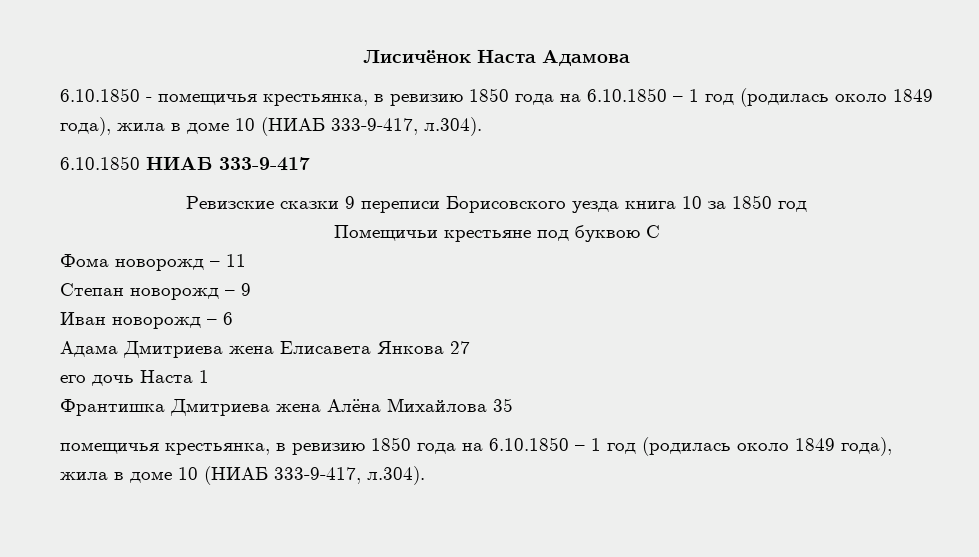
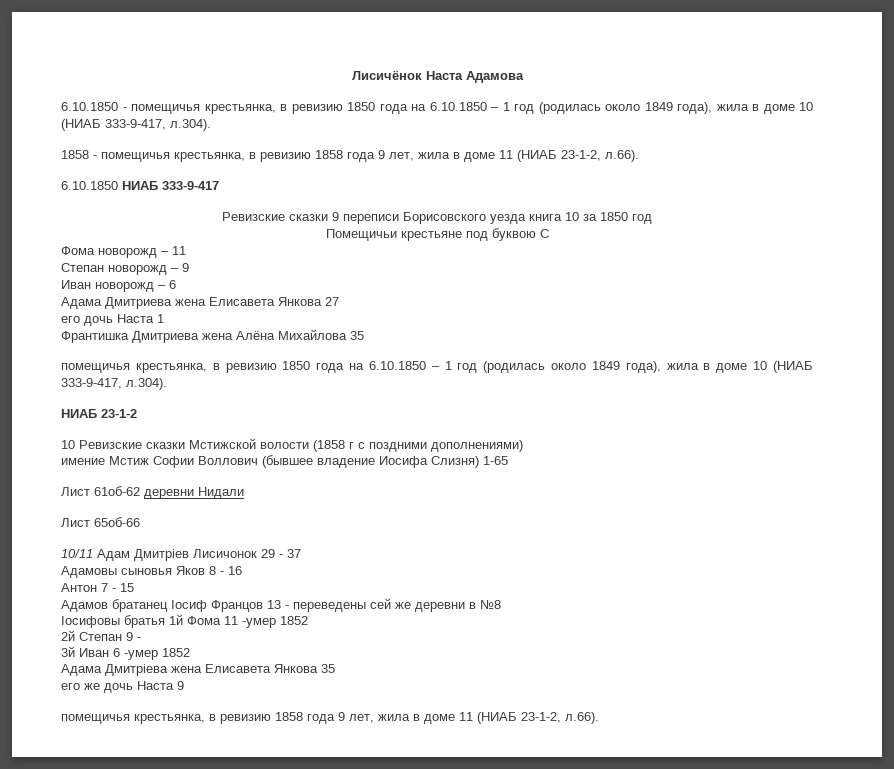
+ 1858 - помещичья крестьянка, в ревизию 1858 года 9 лет, жила в доме 11 (НИАБ 23-1-2, л.66).
+ НИАБ 23-1-2
+ 10 Ревизские сказки Мстижской волости (1858 г с поздними дополнениями)
+ имение Мстиж Софии Воллович (бывшее владение Иосифа Слизня) 1-65
+ Лист 61об-62 деревни Нидали
+ Лист 65об-66
+ 10/11 Адам Дмитрiев Лисичонок 29 - 37
+ Адамовы сыновья Яков 8 - 16
+ Антон 7 - 15
+ Адамов братанец Iосиф Францов 13 - переведены сей же деревни в №8
+ Iосифовы братья 1й Фома 11 -умер 1852
+ 2й Степан 9 -
+ 3й Иван 6 -умер 1852
+ Адама Дмитрiева жена Елисавета Янкова 35
+ его же дочь Наста 9
+ помещичья крестьянка, в ревизию 1858 года 9 лет, жила в доме 11 (НИАБ 23-1-2, л.66).

